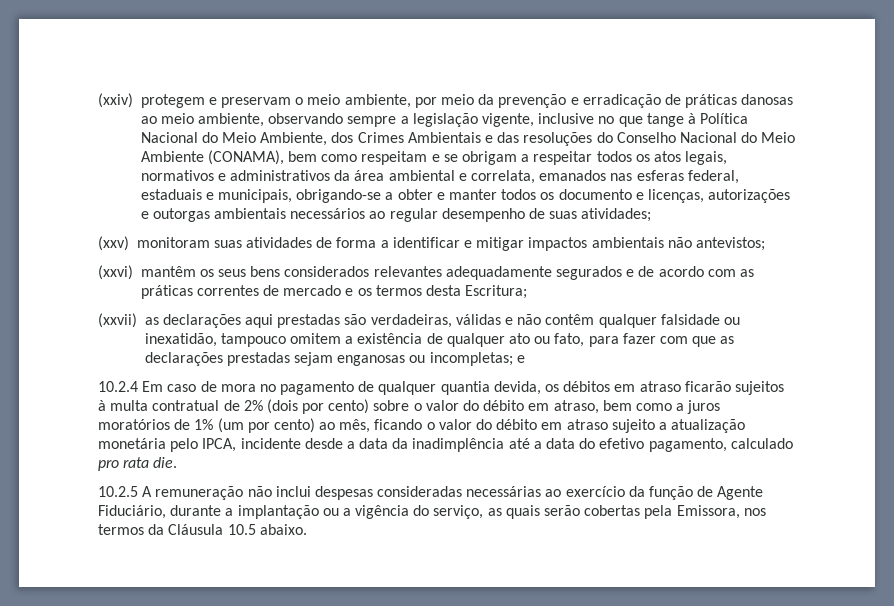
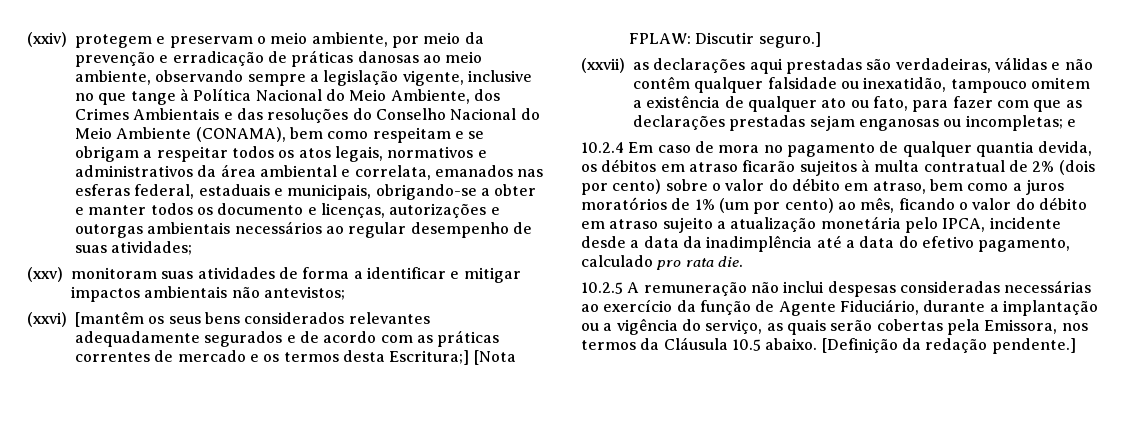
- (xxvi) mantêm os seus bens considerados relevantes adequadamente segurados e de acordo com as práticas correntes de mercado e os termos desta Escritura;
+ (xxvi) [mantêm os seus bens considerados relevantes adequadamente segurados e de acordo com as práticas correntes de mercado e os termos desta Escritura;] [Nota FPLAW: Discutir seguro.]
+ [Definição da redação pendente.]

